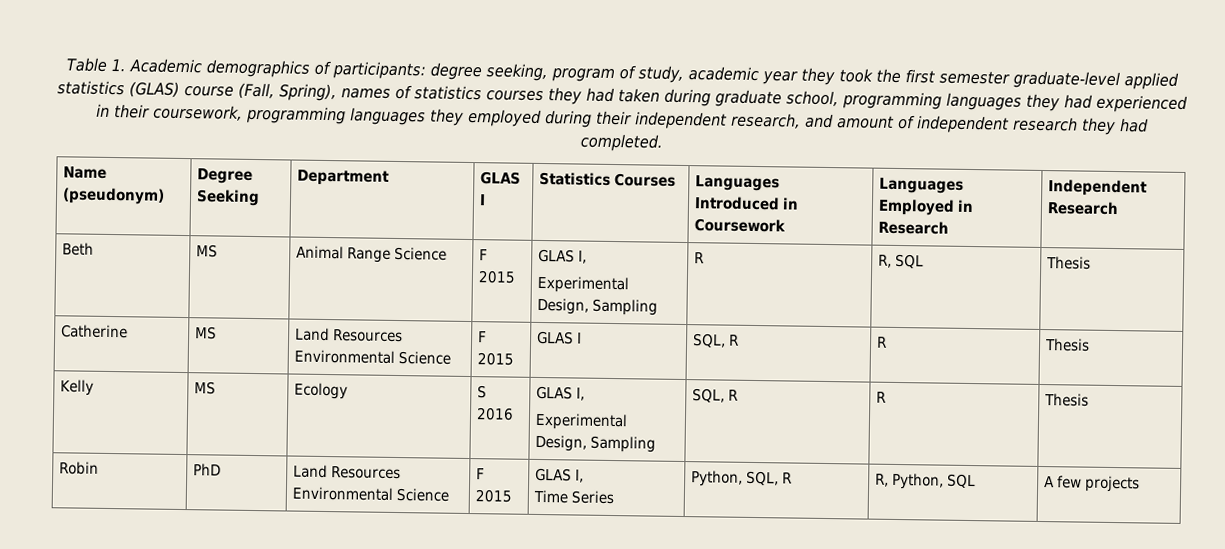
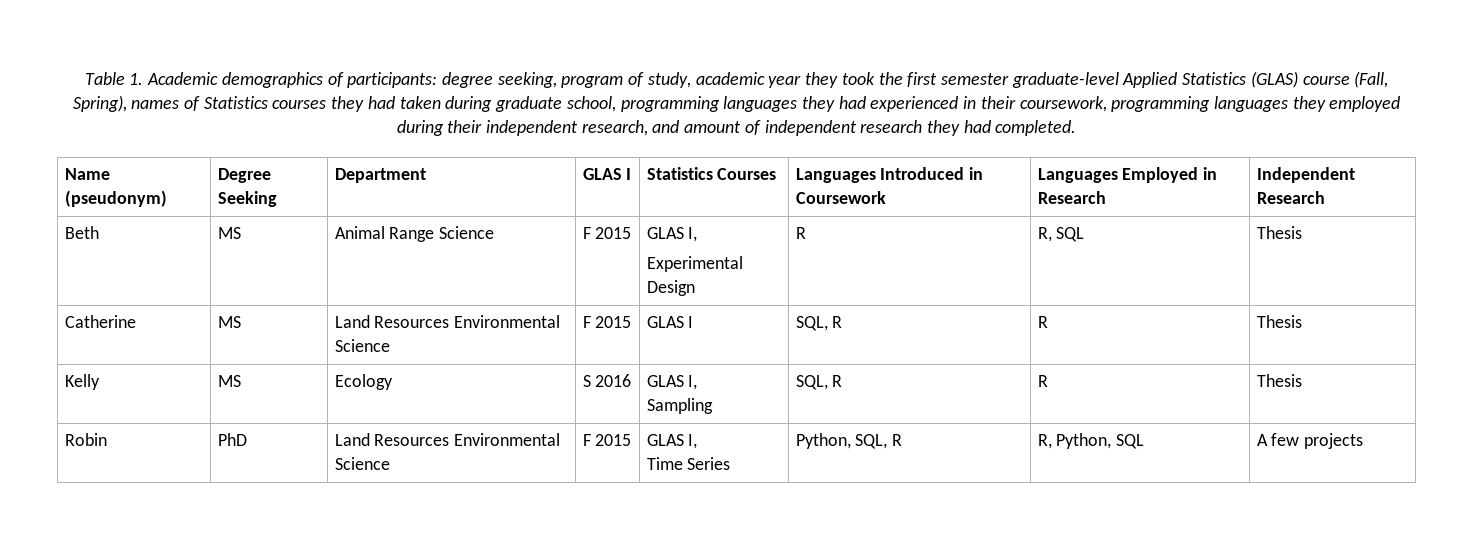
- Table 1. Academic demographics of participants: degree seeking, program of study, academic year they took the first semester graduate-level applied statistics (GLAS) course (Fall, Spring), names of statistics courses they had taken during graduate school, programming languages they had experienced in their coursework, programming languages they employed during their independent research, and amount of independent research they had completed.
+ Table 1. Academic demographics of participants: degree seeking, program of study, academic year they took the first semester graduate-level Applied Statistics (GLAS) course (Fall, Spring), names of Statistics courses they had taken during graduate school, programming languages they had experienced in their coursework, programming languages they employed during their independent research, and amount of independent research they had completed.
  Beth | MS | Animal Range Science | F 2015 | GLAS I,
- Experimental Design, Sampling | R | R, SQL | Thesis
+ Experimental Design | R | R, SQL | Thesis
  Kelly | MS | Ecology | S 2016 | GLAS I,
- Experimental Design, Sampling | SQL, R | R | Thesis
+ Sampling | SQL, R | R | Thesis

